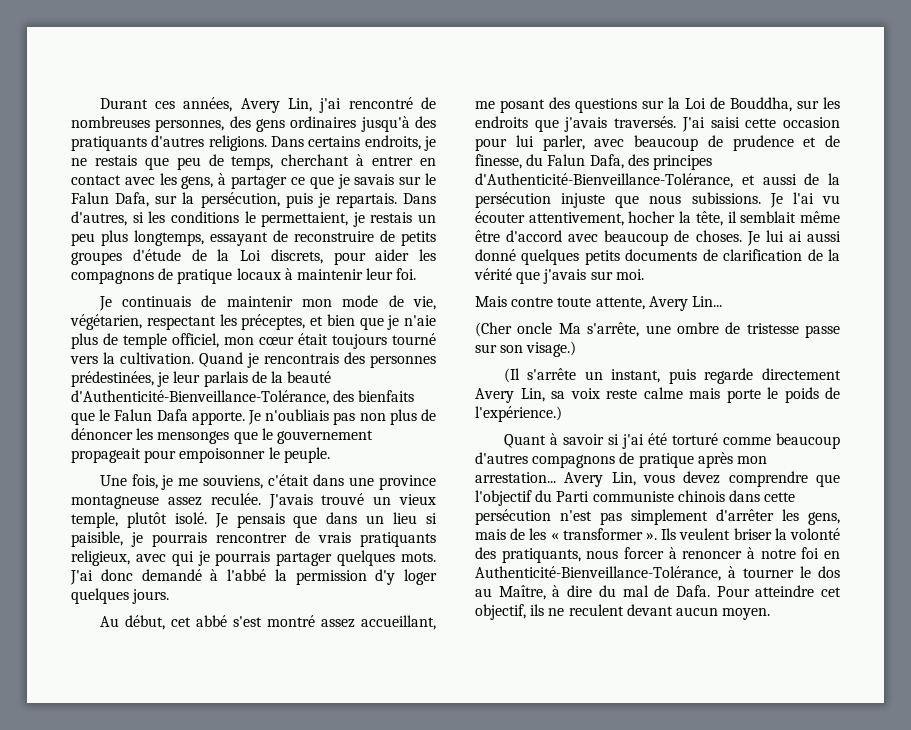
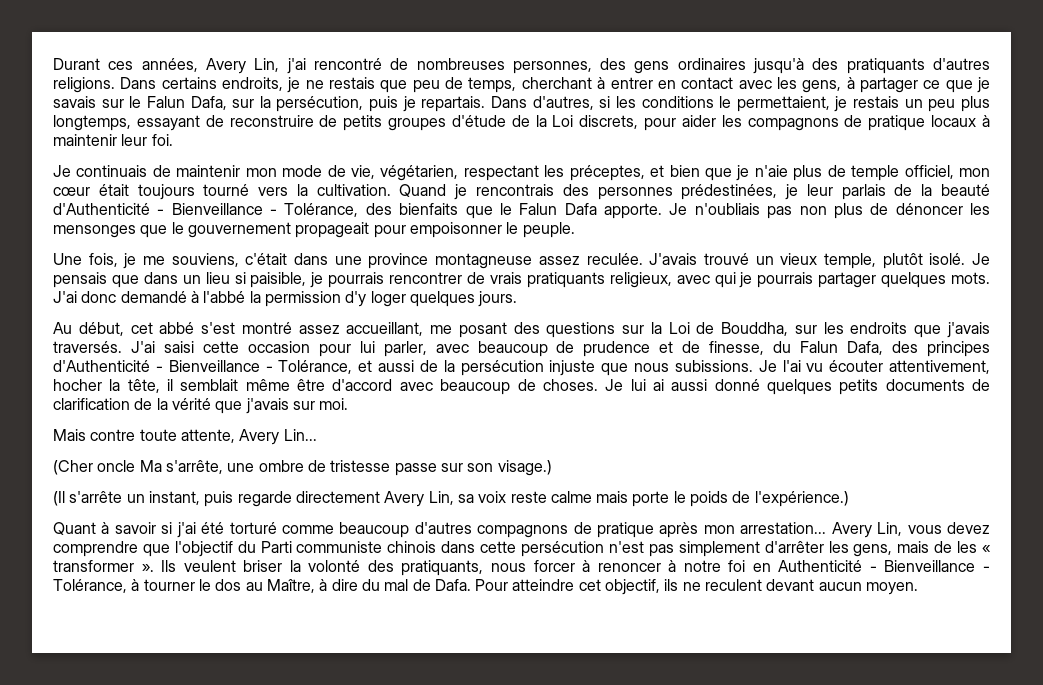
- Quand je rencontrais des personnes prédestinées, je leur parlais de la beauté d'Authenticité-Bienveillance-Tolérance, des bienfaits que le Falun Dafa apporte.
+ Quand je rencontrais des personnes prédestinées, je leur parlais de la beauté d'Authenticité - Bienveillance - Tolérance, des bienfaits que le Falun Dafa apporte.
- J'ai saisi cette occasion pour lui parler, avec beaucoup de prudence et de finesse, du Falun Dafa, des principes d'Authenticité-Bienveillance-Tolérance, et aussi de la persécution injuste que nous subissions.
+ J'ai saisi cette occasion pour lui parler, avec beaucoup de prudence et de finesse, du Falun Dafa, des principes d'Authenticité - Bienveillance - Tolérance, et aussi de la persécution injuste que nous subissions.
- Ils veulent briser la volonté des pratiquants, nous forcer à renoncer à notre foi en Authenticité-Bienveillance-Tolérance, à tourner le dos au Maître, à dire du mal de Dafa.
+ Ils veulent briser la volonté des pratiquants, nous forcer à renoncer à notre foi en Authenticité - Bienveillance - Tolérance, à tourner le dos au Maître, à dire du mal de Dafa.

